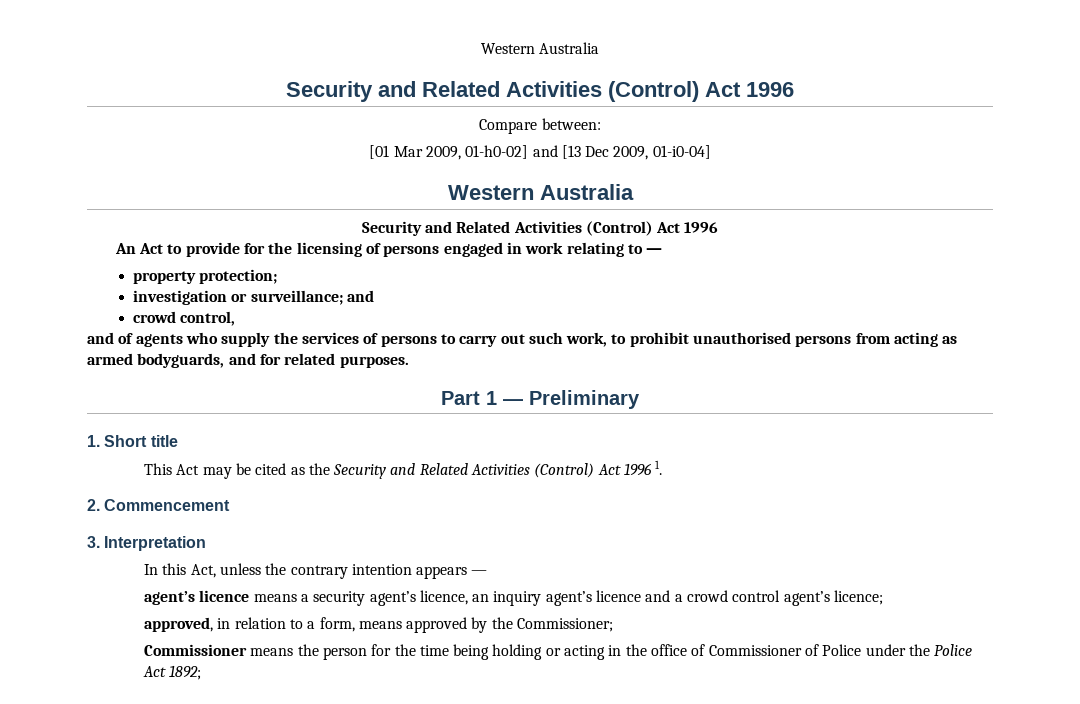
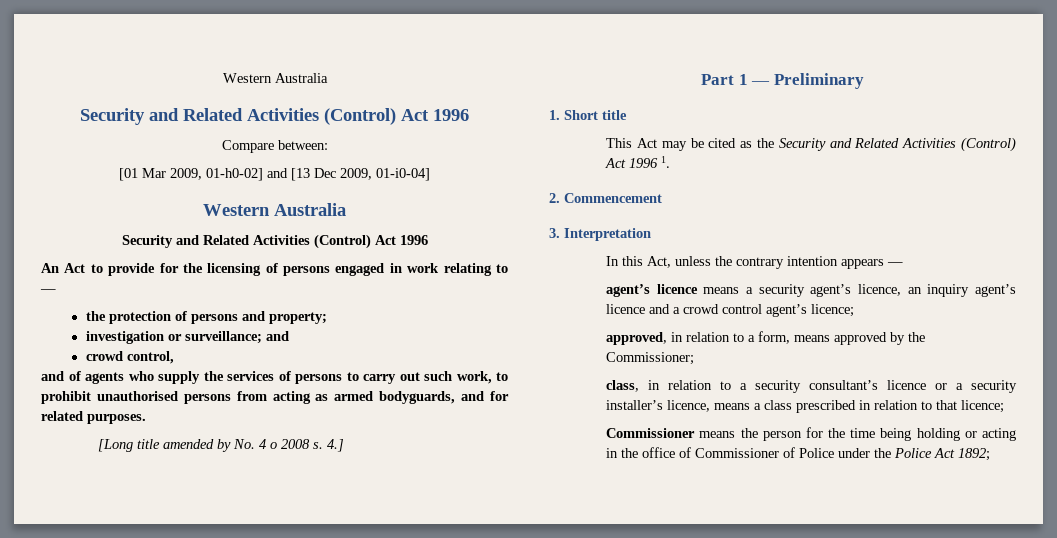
- property protection;
+ the protection of persons and property;
+ [Long title amended by No. 4 o 2008 s. 4.]
+ class, in relation to a security consultant’s licence or a security installer’s licence, means a class prescribed in relation to that licence;

